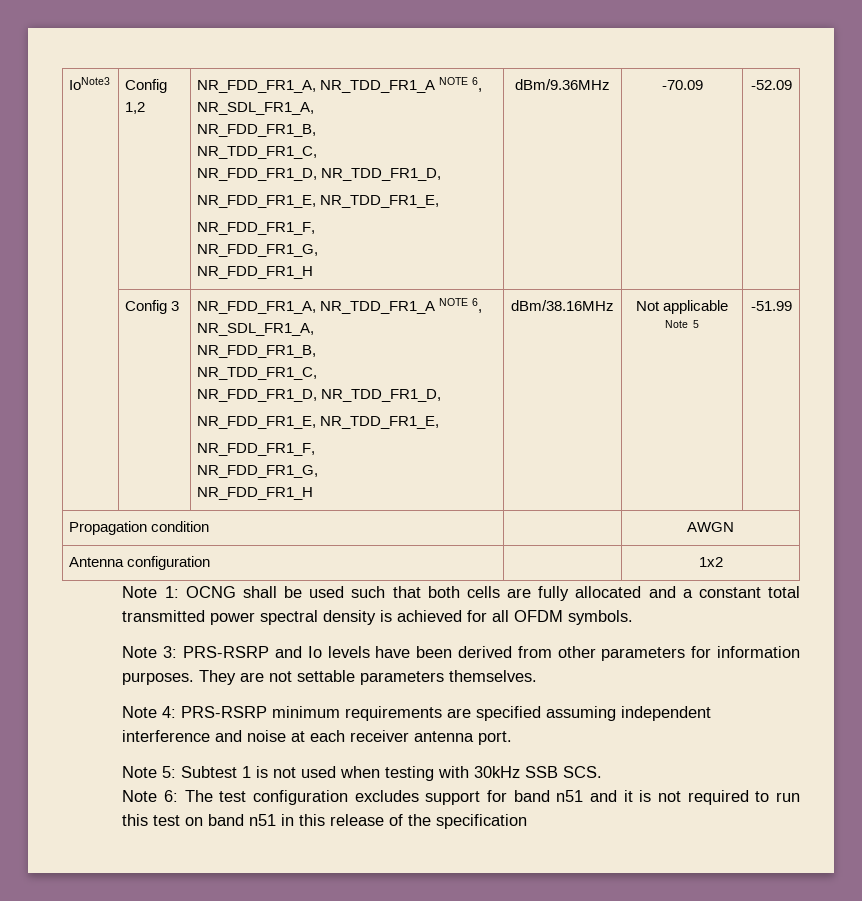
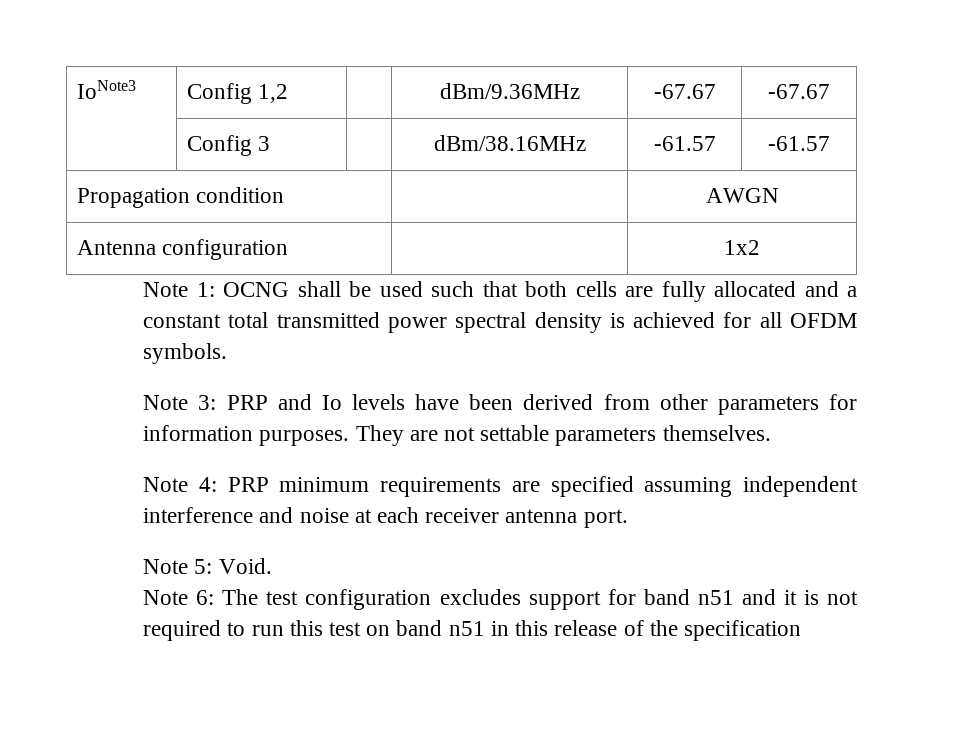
- IoNote3 | Config 1,2 | NR_FDD_FR1_A, NR_TDD_FR1_A NOTE 6, NR_SDL_FR1_A,
- NR_FDD_FR1_B,
- NR_TDD_FR1_C,
- NR_FDD_FR1_D, NR_TDD_FR1_D,
- NR_FDD_FR1_E, NR_TDD_FR1_E,
- NR_FDD_FR1_F,
- NR_FDD_FR1_G,
- NR_FDD_FR1_H | dBm/9.36MHz | -70.09 | -52.09
+ IoNote3 | Config 1,2 | | dBm/9.36MHz | -67.67 | -67.67
- | Config 3 | NR_FDD_FR1_A, NR_TDD_FR1_A NOTE 6, NR_SDL_FR1_A,
- NR_FDD_FR1_B,
- NR_TDD_FR1_C,
- NR_FDD_FR1_D, NR_TDD_FR1_D,
- NR_FDD_FR1_E, NR_TDD_FR1_E,
- NR_FDD_FR1_F,
- NR_FDD_FR1_G,
- NR_FDD_FR1_H | dBm/38.16MHz | Not applicable Note 5 | -51.99
+ | Config 3 | | dBm/38.16MHz | -61.57 | -61.57
- Note 3: PRS-RSRP and Io levels have been derived from other parameters for information purposes.
+ Note 3: PRP and Io levels have been derived from other parameters for information purposes.
- Note 4: PRS-RSRP minimum requirements are specified assuming independent interference and noise at each receiver antenna port.
+ Note 4: PRP minimum requirements are specified assuming independent interference and noise at each receiver antenna port.
- Note 5: Subtest 1 is not used when testing with 30kHz SSB SCS.
+ Note 5: Void.

